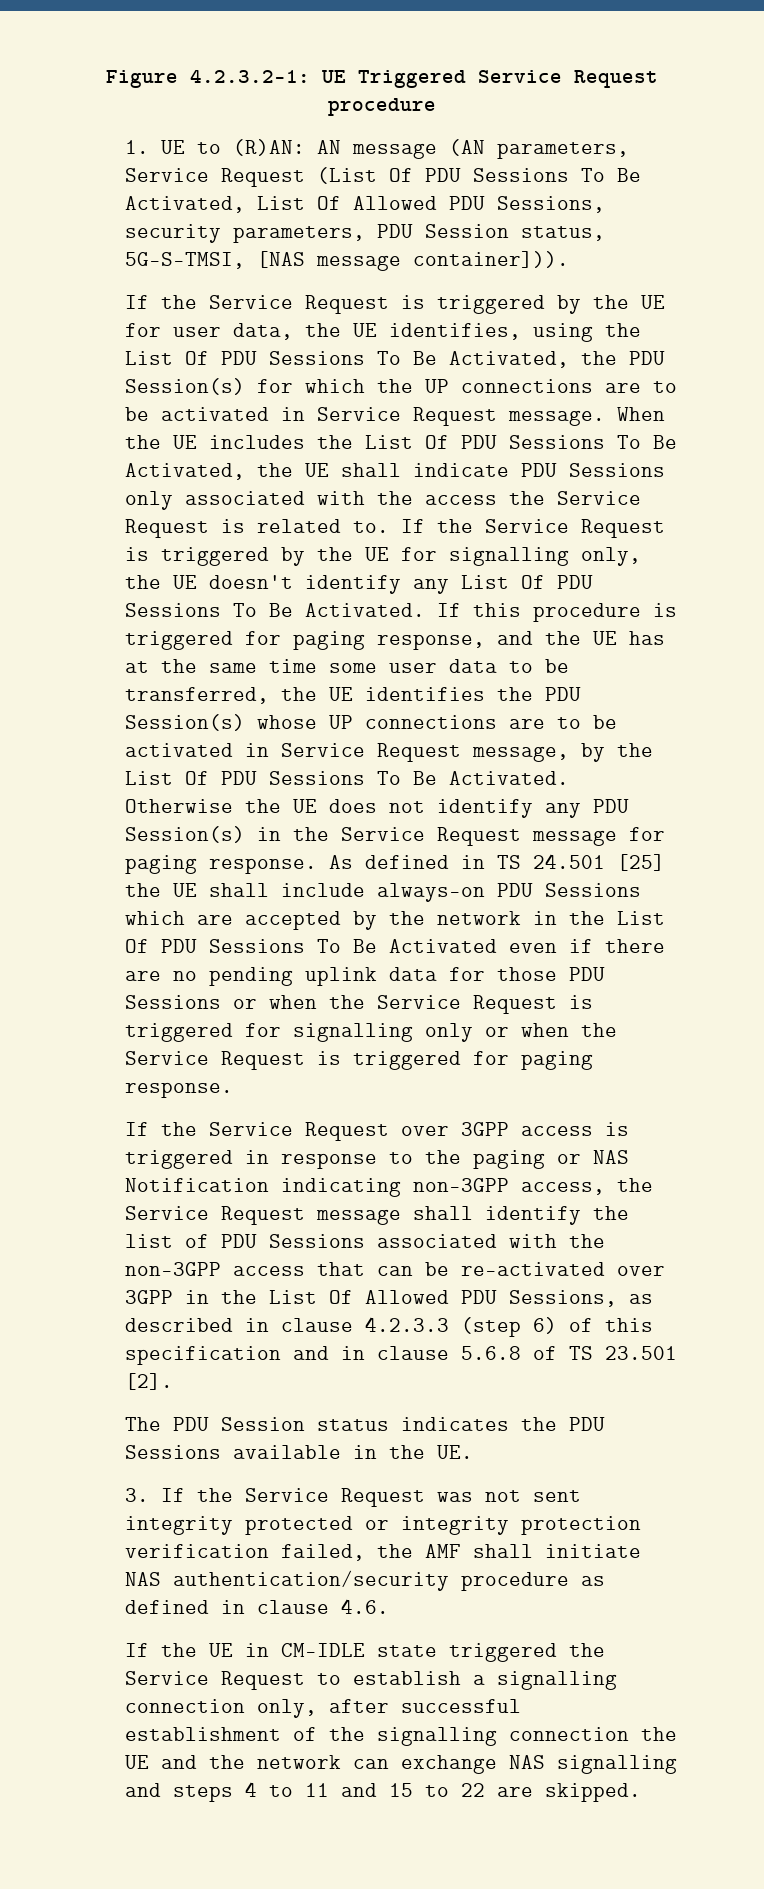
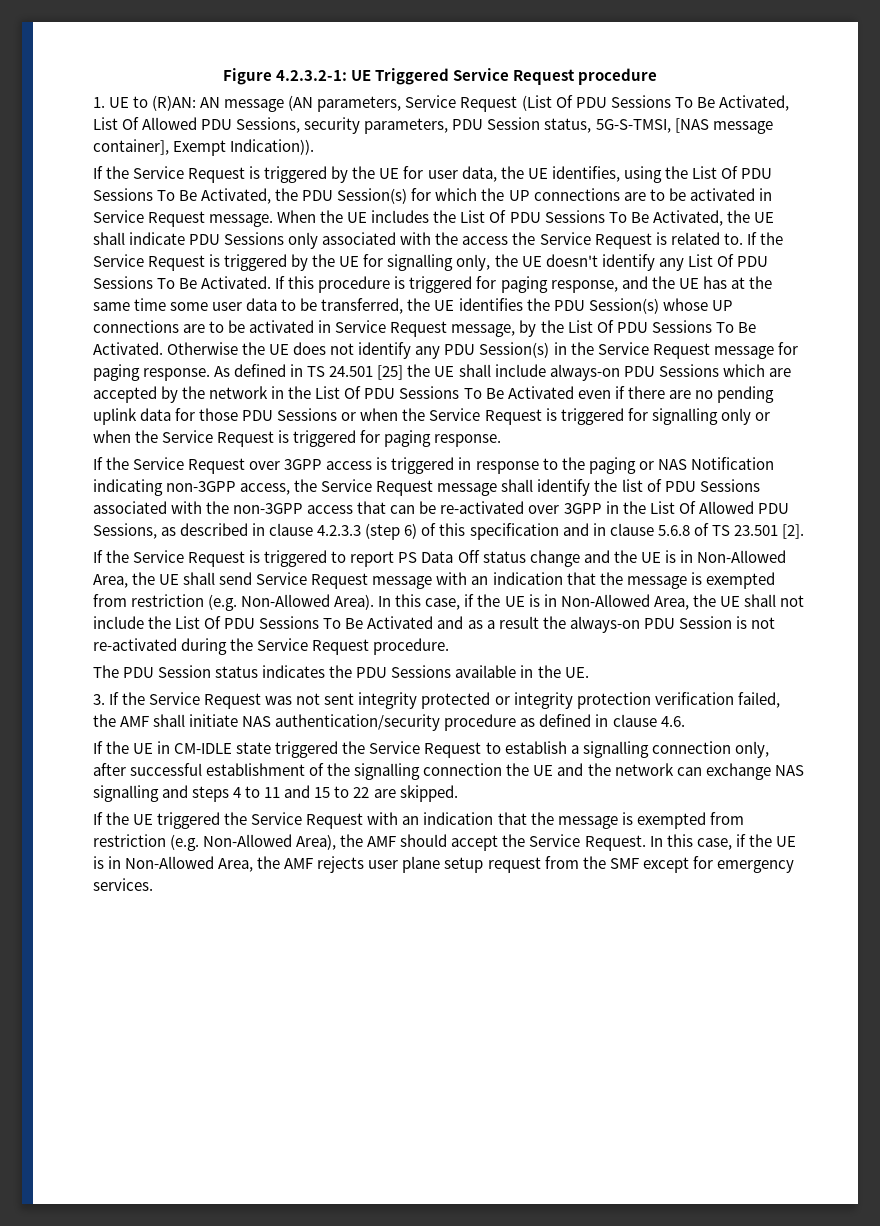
- 1. UE to (R)AN: AN message (AN parameters, Service Request (List Of PDU Sessions To Be Activated, List Of Allowed PDU Sessions, security parameters, PDU Session status, 5G-S-TMSI, [NAS message container])).
+ 1. UE to (R)AN: AN message (AN parameters, Service Request (List Of PDU Sessions To Be Activated, List Of Allowed PDU Sessions, security parameters, PDU Session status, 5G-S-TMSI, [NAS message container], Exempt Indication)).
+ If the Service Request is triggered to report PS Data Off status change and the UE is in Non-Allowed Area, the UE shall send Service Request message with an indication that the message is exempted from restriction (e.g. Non-Allowed Area). In this case, if the UE is in Non-Allowed Area, the UE shall not include the List Of PDU Sessions To Be Activated and as a result the always-on PDU Session is not re-activated during the Service Request procedure.
+ If the UE triggered the Service Request with an indication that the message is exempted from restriction (e.g. Non-Allowed Area), the AMF should accept the Service Request. In this case, if the UE is in Non-Allowed Area, the AMF rejects user plane setup request from the SMF except for emergency services.

